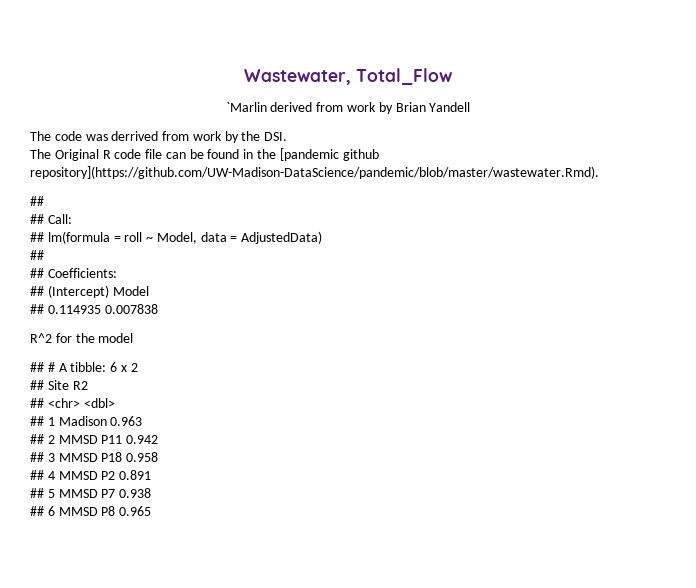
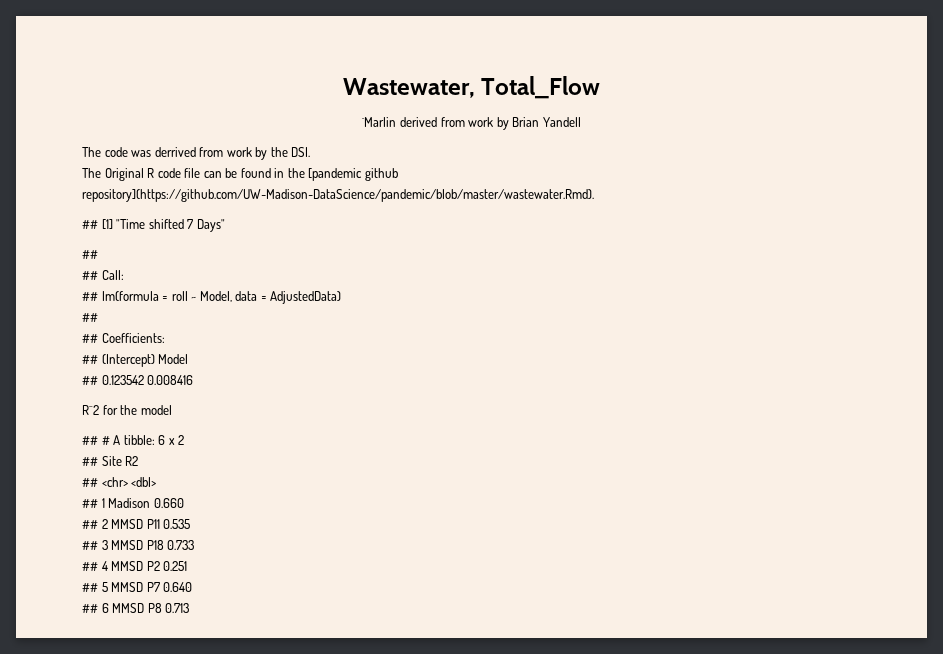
+ ## [1] "Time shifted 7 Days"
- ## 0.114935 0.007838
+ ## 0.123542 0.008416
- ## 1 Madison 0.963
+ ## 1 Madison 0.660
- ## 2 MMSD P11 0.942
+ ## 2 MMSD P11 0.535
- ## 3 MMSD P18 0.958
+ ## 3 MMSD P18 0.733
- ## 4 MMSD P2 0.891
+ ## 4 MMSD P2 0.251
- ## 5 MMSD P7 0.938
+ ## 5 MMSD P7 0.640
- ## 6 MMSD P8 0.965
+ ## 6 MMSD P8 0.713

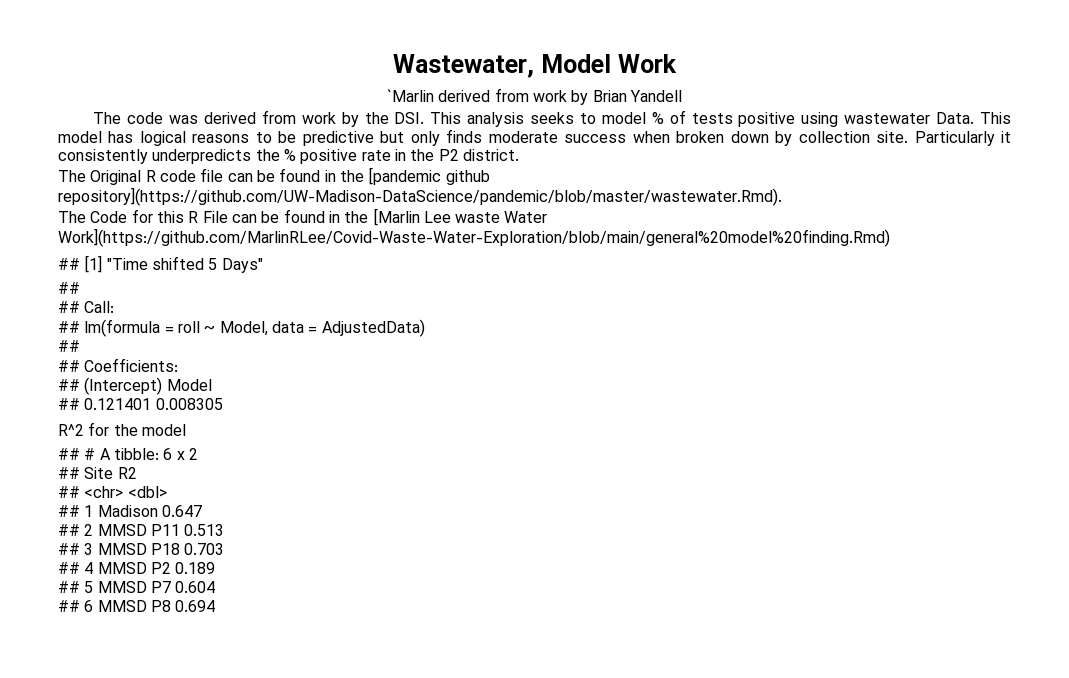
- Wastewater, Total_Flow
+ Wastewater, Model Work
- The code was derrived from work by the DSI.
+ The code was derived from work by the DSI. This analysis seeks to model % of tests positive using wastewater Data. This model has logical reasons to be predictive but only finds moderate success when broken down by collection site. Particularly it consistently underpredicts the % positive rate in the P2 district.
+ The Code for this R File can be found in the [Marlin Lee waste Water Work](https://github.com/MarlinRLee/Covid-Waste-Water-Exploration/blob/main/general%20model%20finding.Rmd)
- ## [1] "Time shifted 7 Days"
+ ## [1] "Time shifted 5 Days"
- ## 0.123542 0.008416
+ ## 0.121401 0.008305
- ## 1 Madison 0.660
+ ## 1 Madison 0.647
- ## 2 MMSD P11 0.535
+ ## 2 MMSD P11 0.513
- ## 3 MMSD P18 0.733
+ ## 3 MMSD P18 0.703
- ## 4 MMSD P2 0.251
+ ## 4 MMSD P2 0.189
- ## 5 MMSD P7 0.640
+ ## 5 MMSD P7 0.604
- ## 6 MMSD P8 0.713
+ ## 6 MMSD P8 0.694

